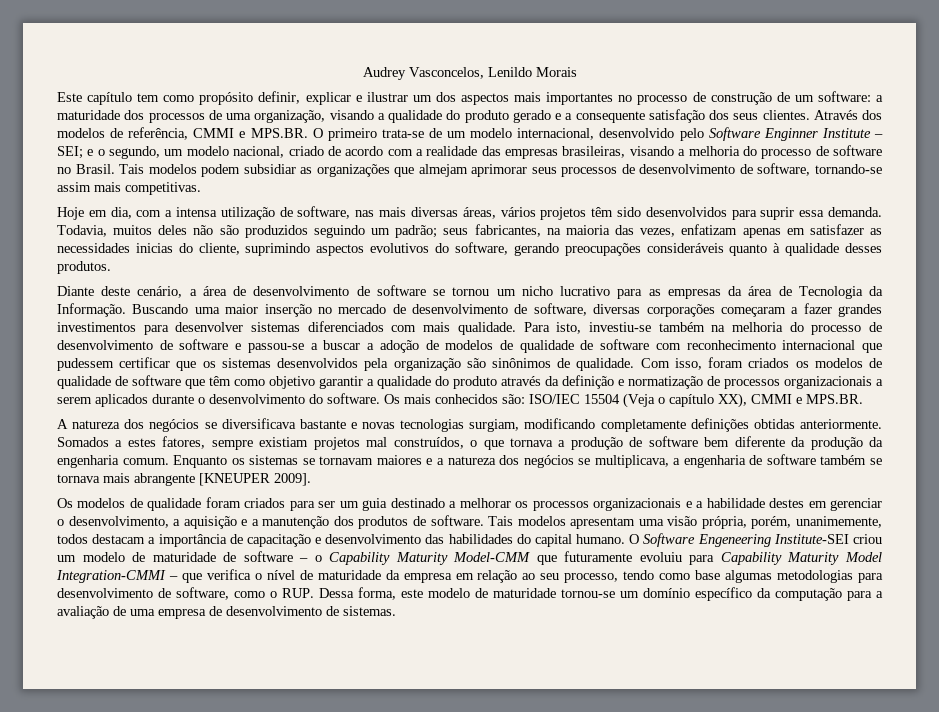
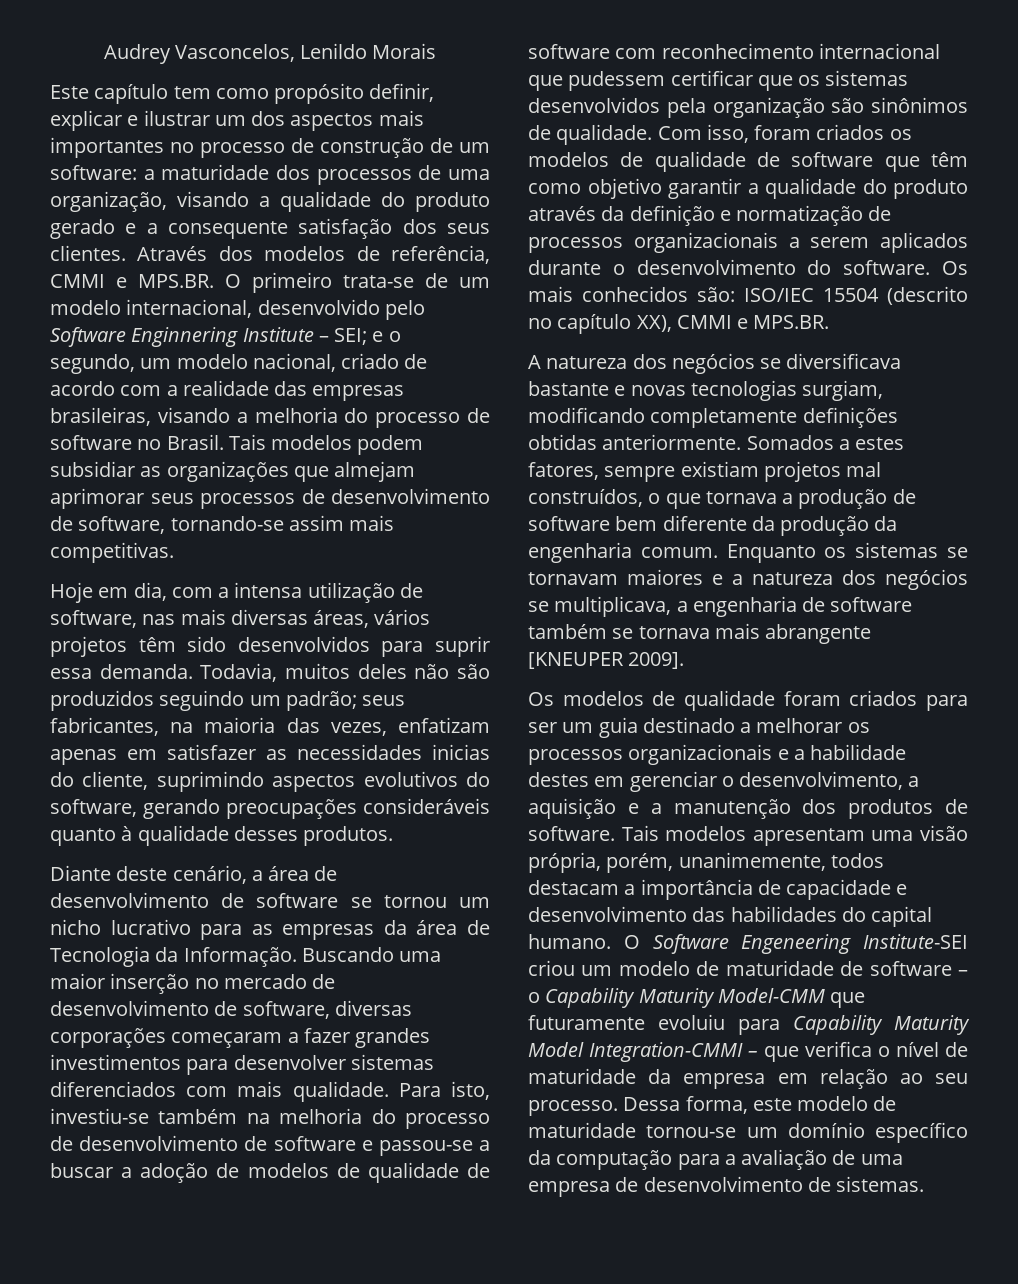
- Através dos modelos de referência, CMMI e MPS.BR. O primeiro trata-se de um modelo internacional, desenvolvido pelo Software Enginner Institute – SEI; e o segundo, um modelo nacional, criado de acordo com a realidade das empresas brasileiras, visando a melhoria do processo de software no Brasil.
+ Através dos modelos de referência, CMMI e MPS.BR. O primeiro trata-se de um modelo internacional, desenvolvido pelo Software Enginnering Institute – SEI; e o segundo, um modelo nacional, criado de acordo com a realidade das empresas brasileiras, visando a melhoria do processo de software no Brasil.
- Os mais conhecidos são: ISO/IEC 15504 (Veja o capítulo XX), CMMI e MPS.BR.
+ Os mais conhecidos são: ISO/IEC 15504 (descrito no capítulo XX), CMMI e MPS.BR.
- Tais modelos apresentam uma visão própria, porém, unanimemente, todos destacam a importância de capacitação e desenvolvimento das habilidades do capital humano.
+ Tais modelos apresentam uma visão própria, porém, unanimemente, todos destacam a importância de capacidade e desenvolvimento das habilidades do capital humano.
- O Software Engeneering Institute-SEI criou um modelo de maturidade de software – o Capability Maturity Model-CMM que futuramente evoluiu para Capability Maturity Model Integration-CMMI – que verifica o nível de maturidade da empresa em relação ao seu processo, tendo como base algumas metodologias para desenvolvimento de software, como o RUP. Dessa forma, este modelo de maturidade tornou-se um domínio específico da computação para a avaliação de uma empresa de desenvolvimento de sistemas.
+ O Software Engeneering Institute-SEI criou um modelo de maturidade de software – o Capability Maturity Model-CMM que futuramente evoluiu para Capability Maturity Model Integration-CMMI – que verifica o nível de maturidade da empresa em relação ao seu processo. Dessa forma, este modelo de maturidade tornou-se um domínio específico da computação para a avaliação de uma empresa de desenvolvimento de sistemas.

